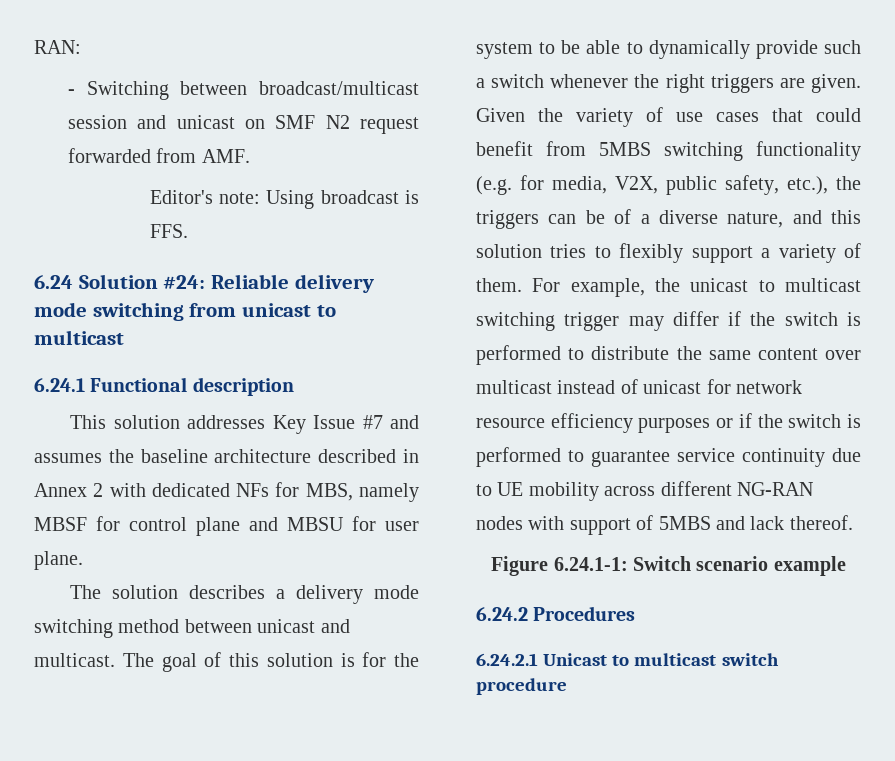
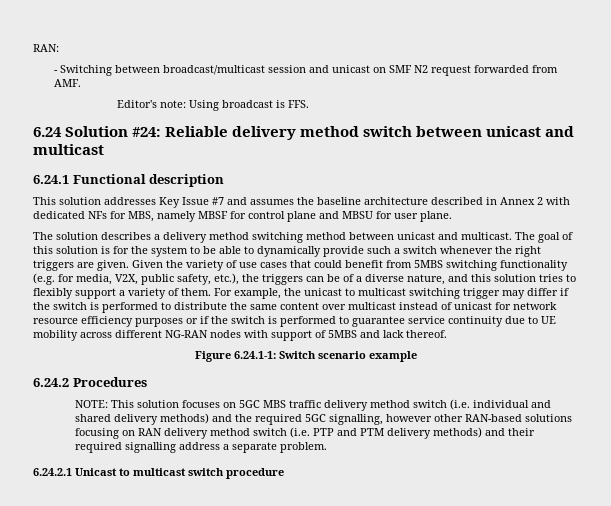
- 6.24 Solution #24: Reliable delivery mode switching from unicast to multicast
+ 6.24 Solution #24: Reliable delivery method switch between unicast and multicast
- The solution describes a delivery mode switching method between unicast and multicast.
+ The solution describes a delivery method switching method between unicast and multicast.
+ NOTE: This solution focuses on 5GC MBS traffic delivery method switch (i.e. individual and shared delivery methods) and the required 5GC signalling, however other RAN-based solutions focusing on RAN delivery method switch (i.e. PTP and PTM delivery methods) and their required signalling address a separate problem.

